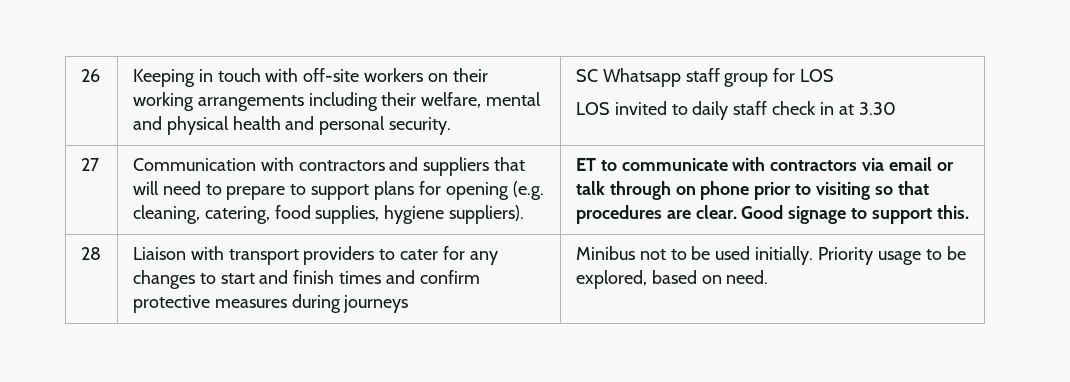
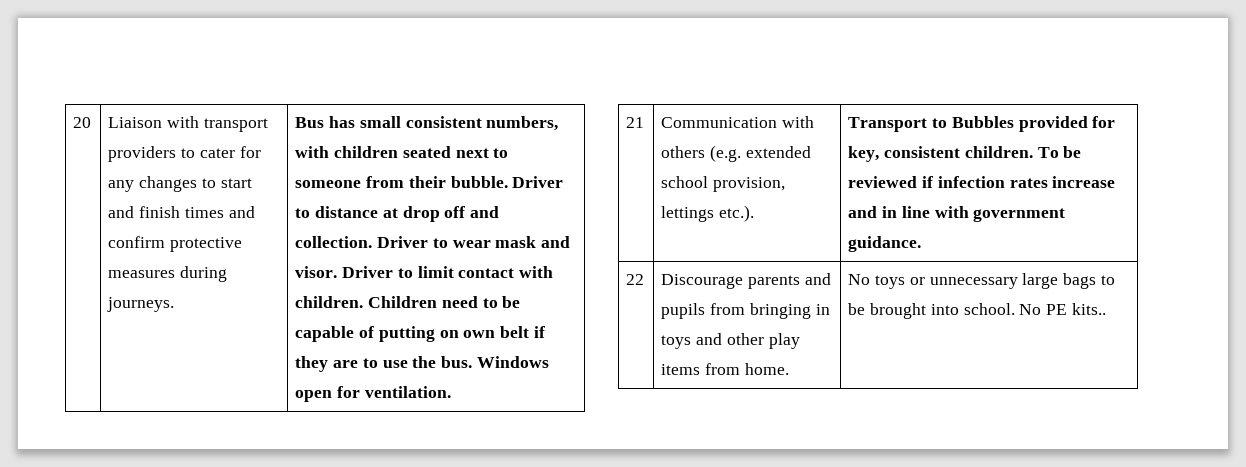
- 26 | Keeping in touch with off-site workers on their working arrangements including their welfare, mental and physical health and personal security. | SC Whatsapp staff group for LOS
- LOS invited to daily staff check in at 3.30
- 27 | Communication with contractors and suppliers that will need to prepare to support plans for opening (e.g. cleaning, catering, food supplies, hygiene suppliers). | ET to communicate with contractors via email or talk through on phone prior to visiting so that procedures are clear. Good signage to support this.
- 28 | Liaison with transport providers to cater for any changes to start and finish times and confirm protective measures during journeys | Minibus not to be used initially. Priority usage to be explored, based on need.
+ 20 | Liaison with transport providers to cater for any changes to start and finish times and confirm protective measures during journeys. | Bus has small consistent numbers, with children seated next to someone from their bubble. Driver to distance at drop off and collection. Driver to wear mask and visor. Driver to limit contact with children. Children need to be capable of putting on own belt if they are to use the bus. Windows open for ventilation.
+ 21 | Communication with others (e.g. extended school provision, lettings etc.). | Transport to Bubbles provided for key, consistent children. To be reviewed if infection rates increase and in line with government guidance.
+ 22 | Discourage parents and pupils from bringing in toys and other play items from home. | No toys or unnecessary large bags to be brought into school. No PE kits..

